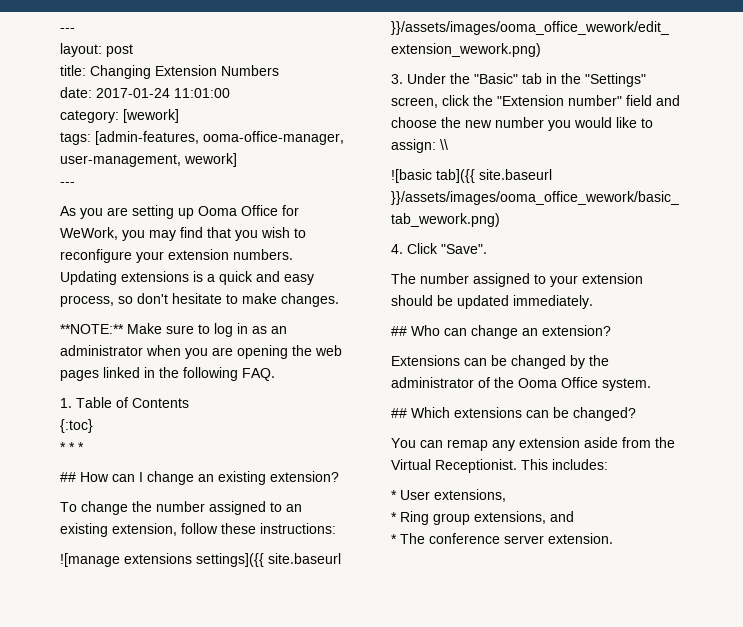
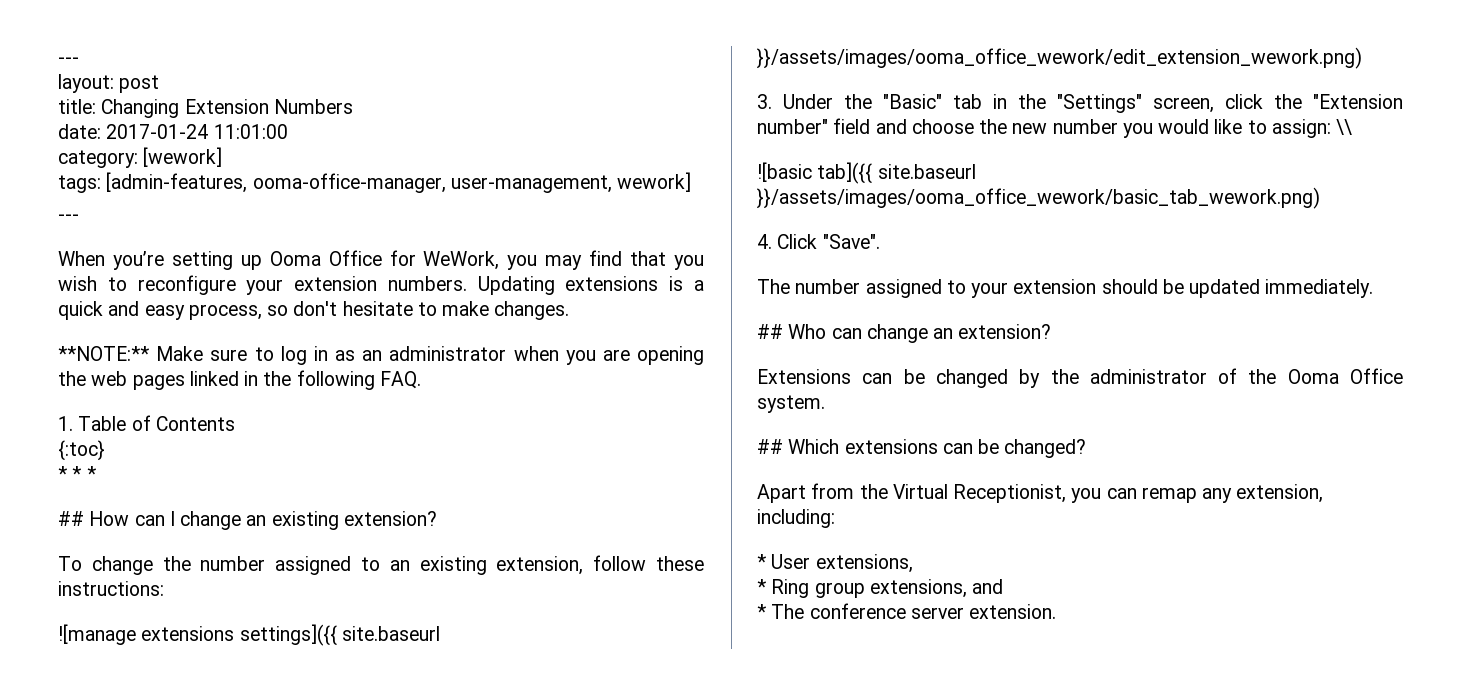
- As you are setting up Ooma Office for WeWork, you may find that you wish to reconfigure your extension numbers.
+ When you’re setting up Ooma Office for WeWork, you may find that you wish to reconfigure your extension numbers.
- You can remap any extension aside from the Virtual Receptionist. This includes:
+ Apart from the Virtual Receptionist, you can remap any extension, including:

